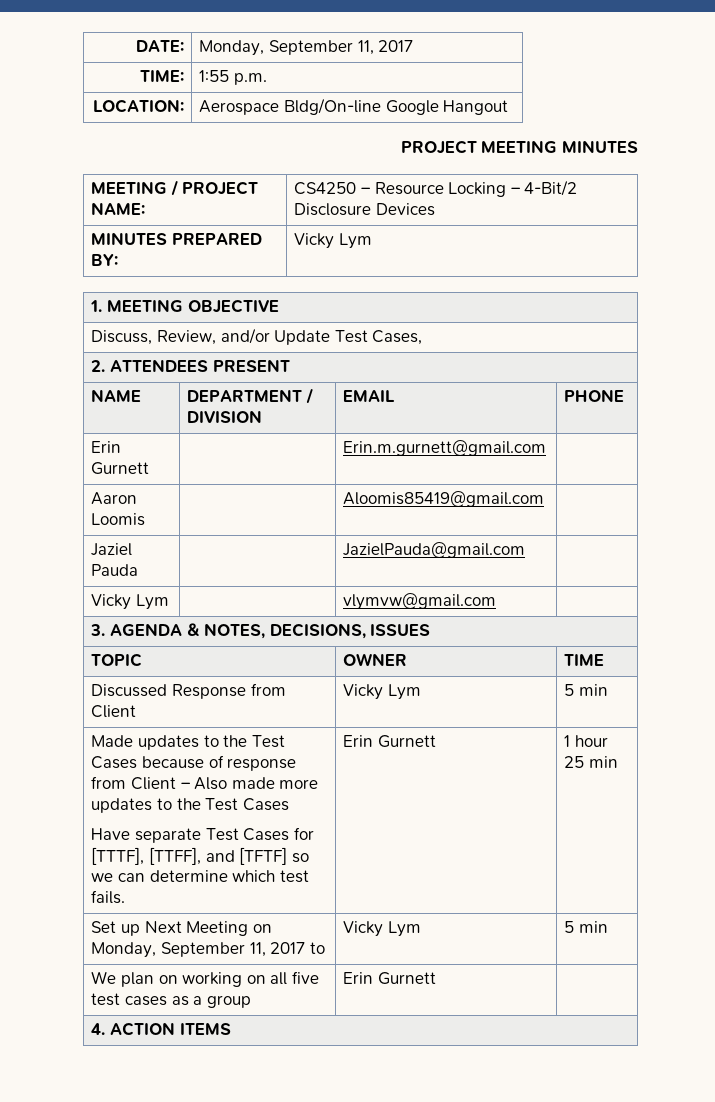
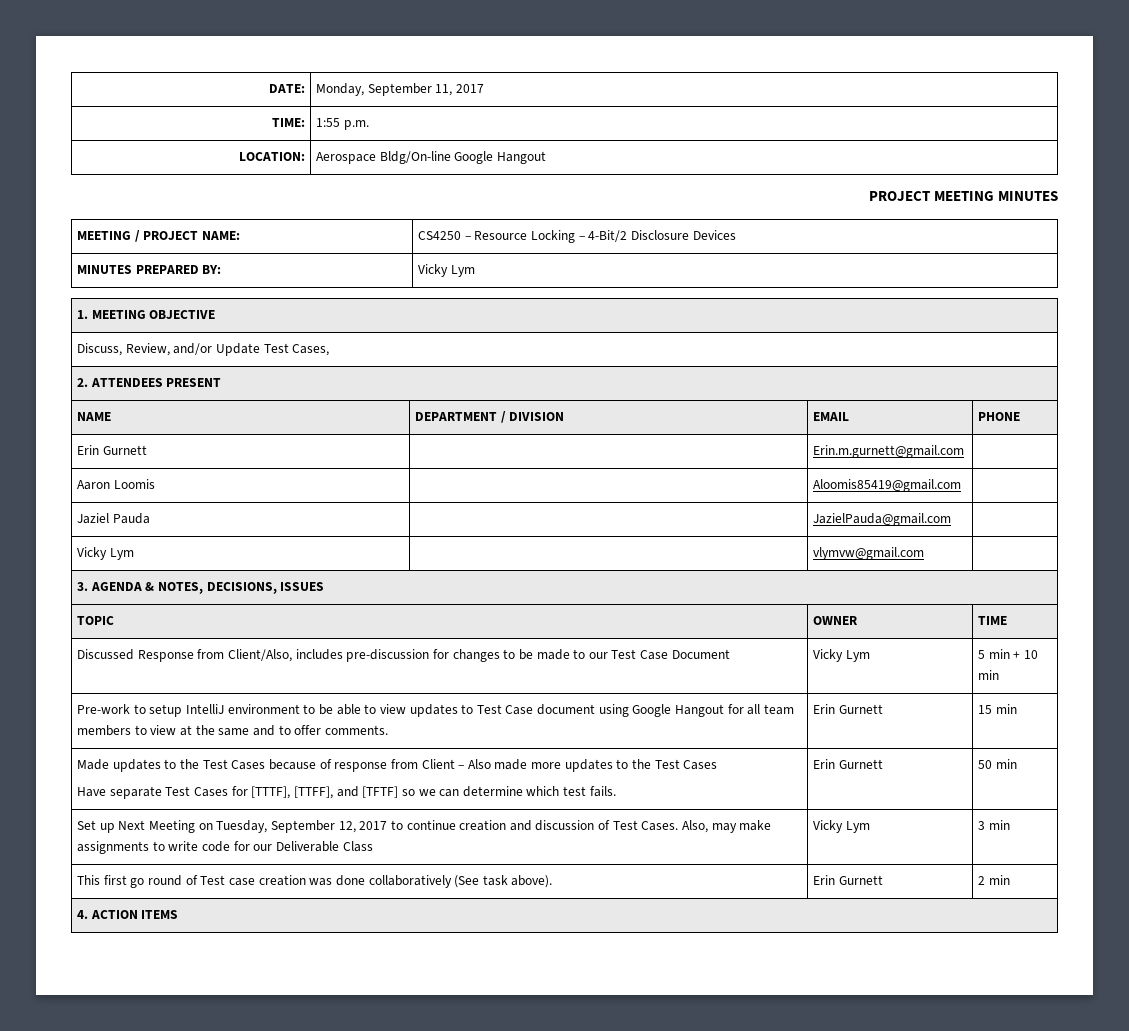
- Discussed Response from Client | Vicky Lym | 5 min
+ Discussed Response from Client/Also, includes pre-discussion for changes to be made to our Test Case Document | Vicky Lym | 5 min + 10 min
+ Pre-work to setup IntelliJ environment to be able to view updates to Test Case document using Google Hangout for all team members to view at the same and to offer comments. | Erin Gurnett | 15 min
- 1 hour 25 min
+ 50 min
- Set up Next Meeting on Monday, September 11, 2017 to | Vicky Lym | 5 min
- We plan on working on all five test cases as a group | Erin Gurnett |
+ Set up Next Meeting on Tuesday, September 12, 2017 to continue creation and discussion of Test Cases. Also, may make assignments to write code for our Deliverable Class | Vicky Lym | 3 min
+ This first go round of Test case creation was done collaboratively (See task above). | Erin Gurnett | 2 min

